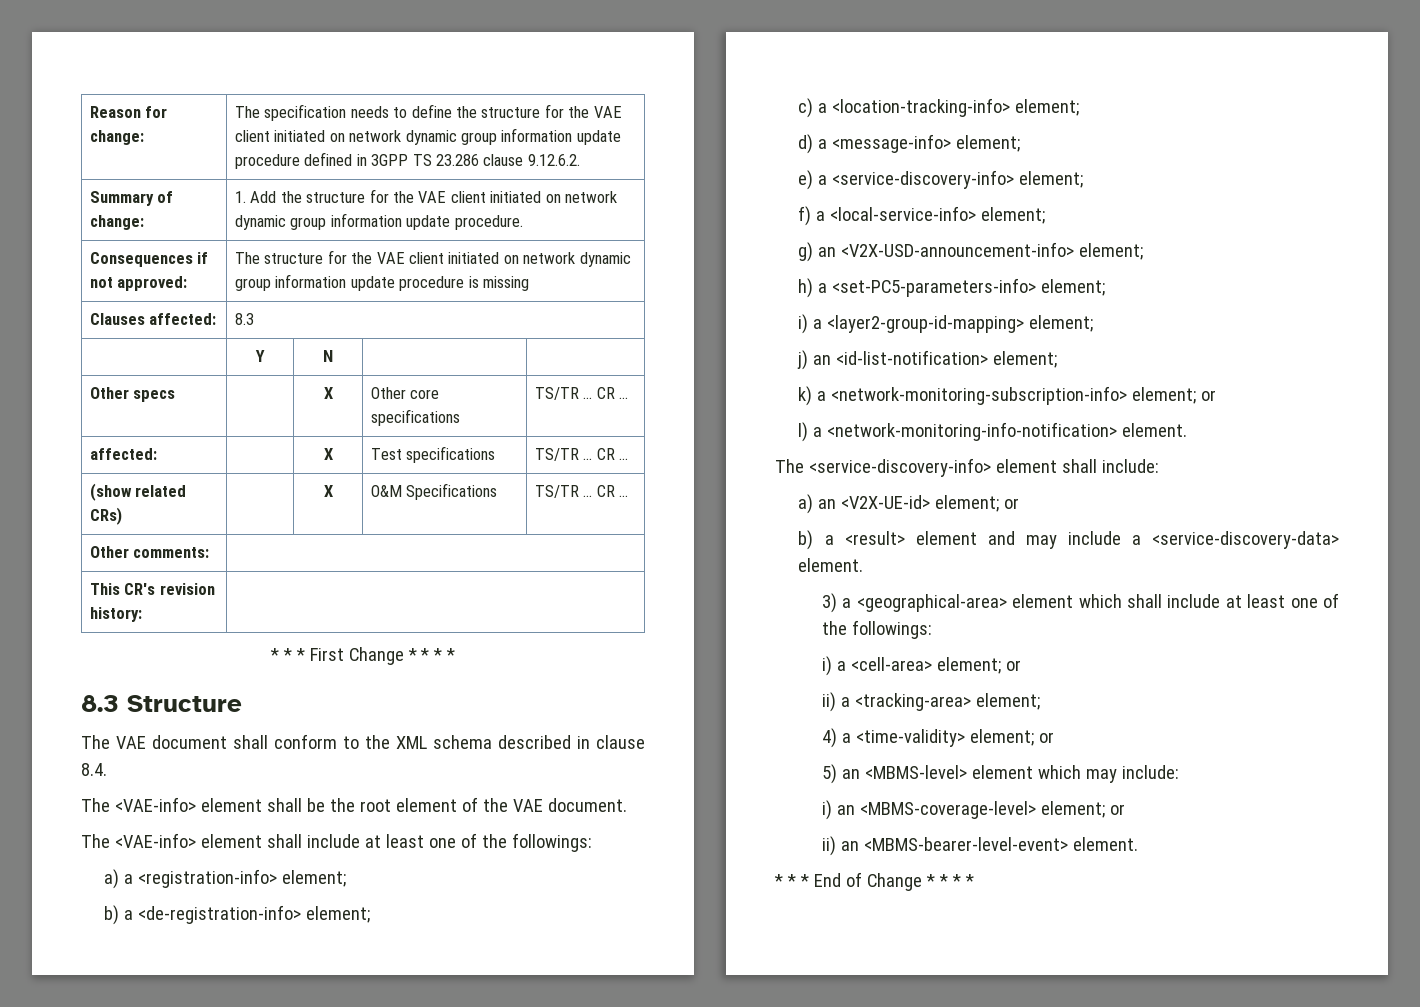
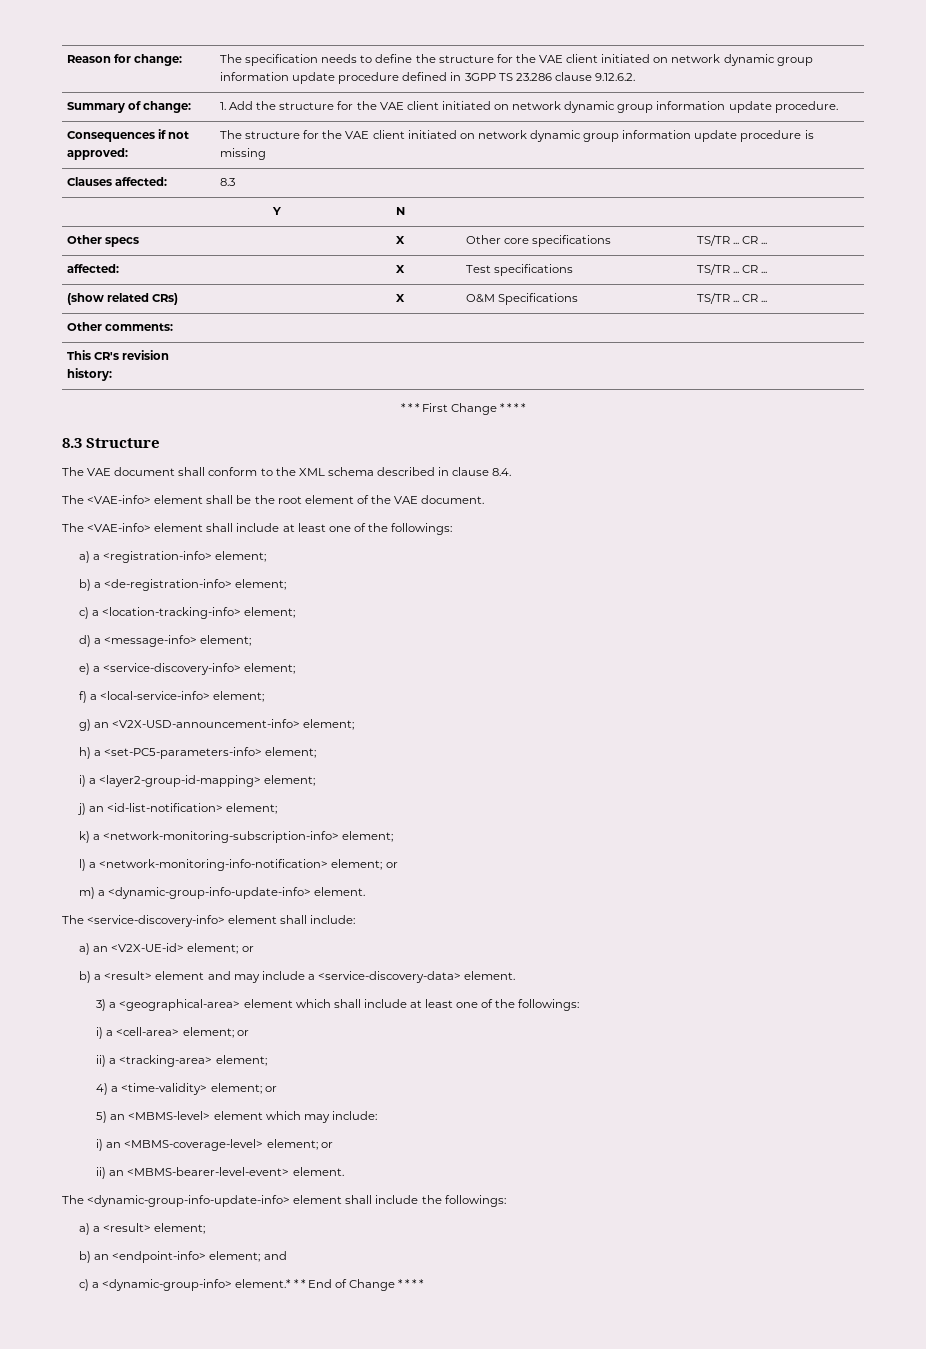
- k) a <network-monitoring-subscription-info> element; or
+ k) a <network-monitoring-subscription-info> element;
- l) a <network-monitoring-info-notification> element.
+ l) a <network-monitoring-info-notification> element; or
+ m) a <dynamic-group-info-update-info> element.
- * * * End of Change * * * *
+ The <dynamic-group-info-update-info> element shall include the followings:
+ a) a <result> element;
+ b) an <endpoint-info> element; and
+ c) a <dynamic-group-info> element.* * * End of Change * * * *

